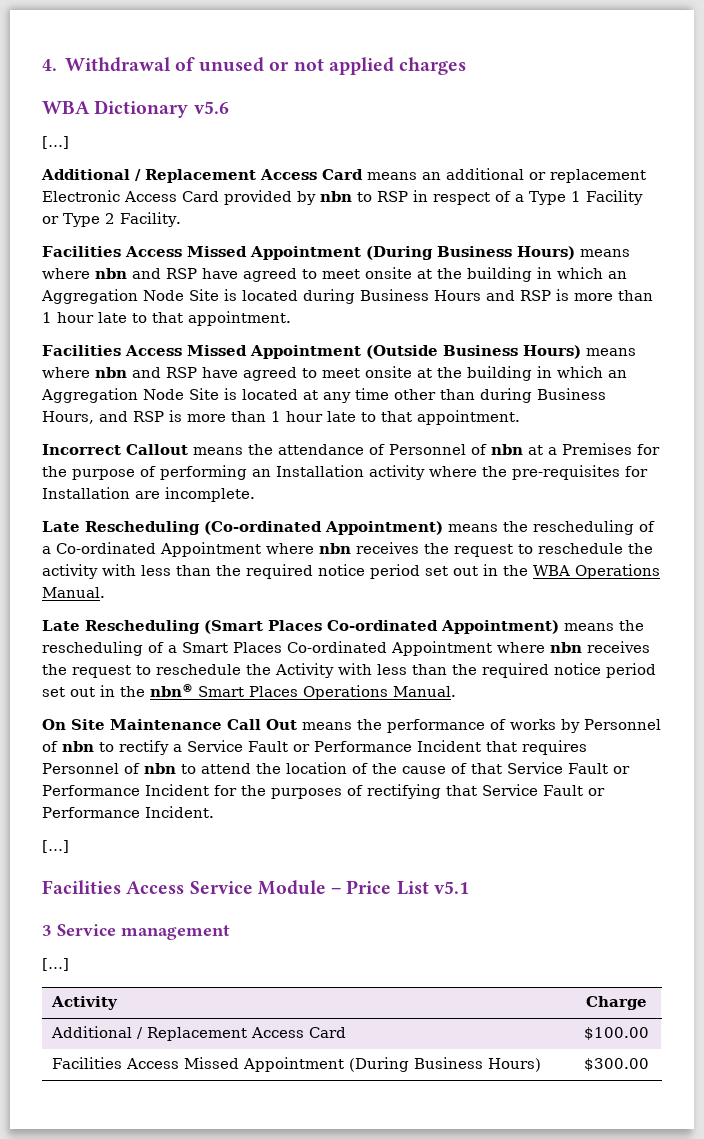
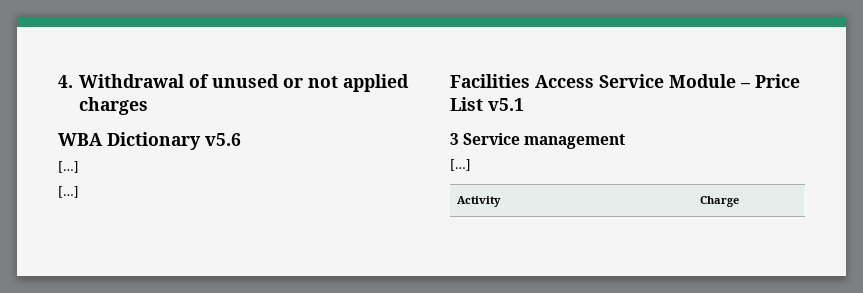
- Additional / Replacement Access Card means an additional or replacement Electronic Access Card provided by nbn to RSP in respect of a Type 1 Facility or Type 2 Facility.
- Facilities Access Missed Appointment (During Business Hours) means where nbn and RSP have agreed to meet onsite at the building in which an Aggregation Node Site is located during Business Hours and RSP is more than 1 hour late to that appointment.
- Facilities Access Missed Appointment (Outside Business Hours) means where nbn and RSP have agreed to meet onsite at the building in which an Aggregation Node Site is located at any time other than during Business Hours, and RSP is more than 1 hour late to that appointment.
- Incorrect Callout means the attendance of Personnel of nbn at a Premises for the purpose of performing an Installation activity where the pre-requisites for Installation are incomplete.
- Late Rescheduling (Co-ordinated Appointment) means the rescheduling of a Co-ordinated Appointment where nbn receives the request to reschedule the activity with less than the required notice period set out in the WBA Operations Manual.
- Late Rescheduling (Smart Places Co-ordinated Appointment) means the rescheduling of a Smart Places Co-ordinated Appointment where nbn receives the request to reschedule the Activity with less than the required notice period set out in the nbn® Smart Places Operations Manual.
- On Site Maintenance Call Out means the performance of works by Personnel of nbn to rectify a Service Fault or Performance Incident that requires Personnel of nbn to attend the location of the cause of that Service Fault or Performance Incident for the purposes of rectifying that Service Fault or Performance Incident.
- Additional / Replacement Access Card | $100.00
- Facilities Access Missed Appointment (During Business Hours) | $300.00

